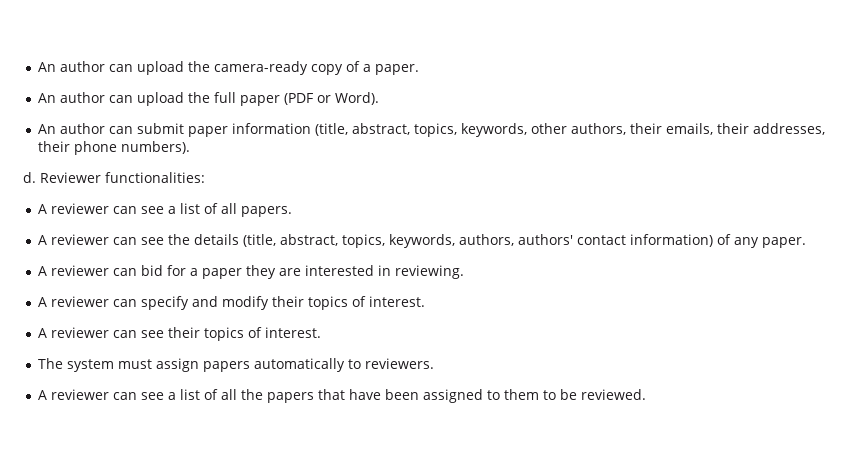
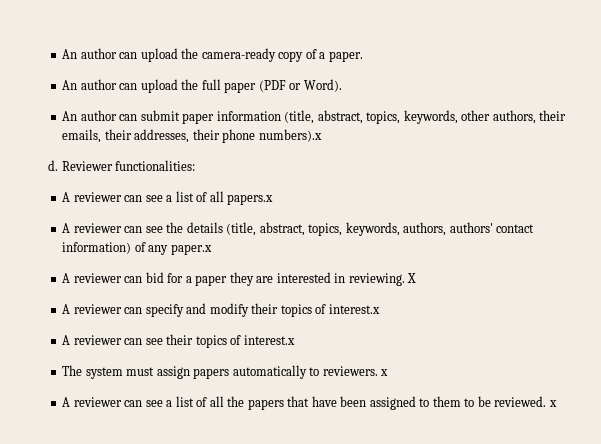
- An author can submit paper information (title, abstract, topics, keywords, other authors, their emails, their addresses, their phone numbers).
+ An author can submit paper information (title, abstract, topics, keywords, other authors, their emails, their addresses, their phone numbers).x
- A reviewer can see a list of all papers.
+ A reviewer can see a list of all papers.x
- A reviewer can see the details (title, abstract, topics, keywords, authors, authors' contact information) of any paper.
+ A reviewer can see the details (title, abstract, topics, keywords, authors, authors' contact information) of any paper.x
+ X
- A reviewer can specify and modify their topics of interest.
+ A reviewer can specify and modify their topics of interest.x
- A reviewer can see their topics of interest.
+ A reviewer can see their topics of interest.x
- The system must assign papers automatically to reviewers.
+ The system must assign papers automatically to reviewers. x
- A reviewer can see a list of all the papers that have been assigned to them to be reviewed.
+ A reviewer can see a list of all the papers that have been assigned to them to be reviewed. x

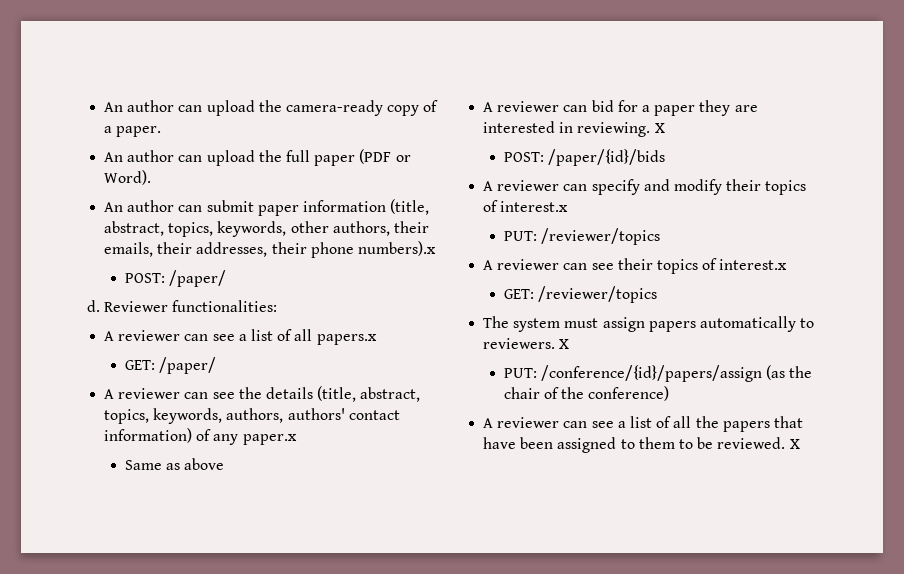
+ POST: /paper/
+ GET: /paper/
+ Same as above
+ POST: /paper/{id}/bids
+ PUT: /reviewer/topics
+ GET: /reviewer/topics
- The system must assign papers automatically to reviewers. x
+ The system must assign papers automatically to reviewers. X
+ PUT: /conference/{id}/papers/assign (as the chair of the conference)
- A reviewer can see a list of all the papers that have been assigned to them to be reviewed. x
+ A reviewer can see a list of all the papers that have been assigned to them to be reviewed. X

